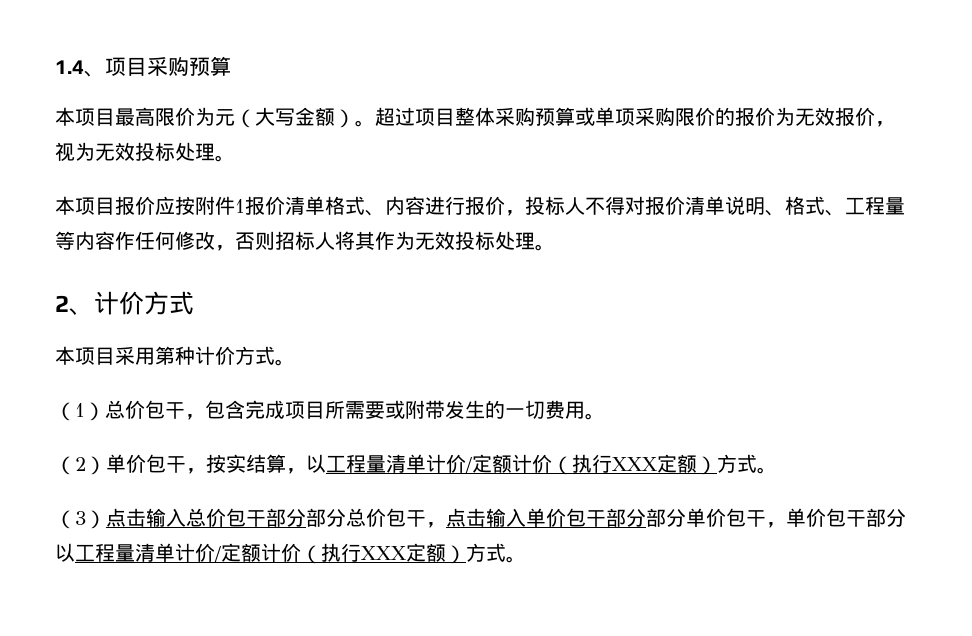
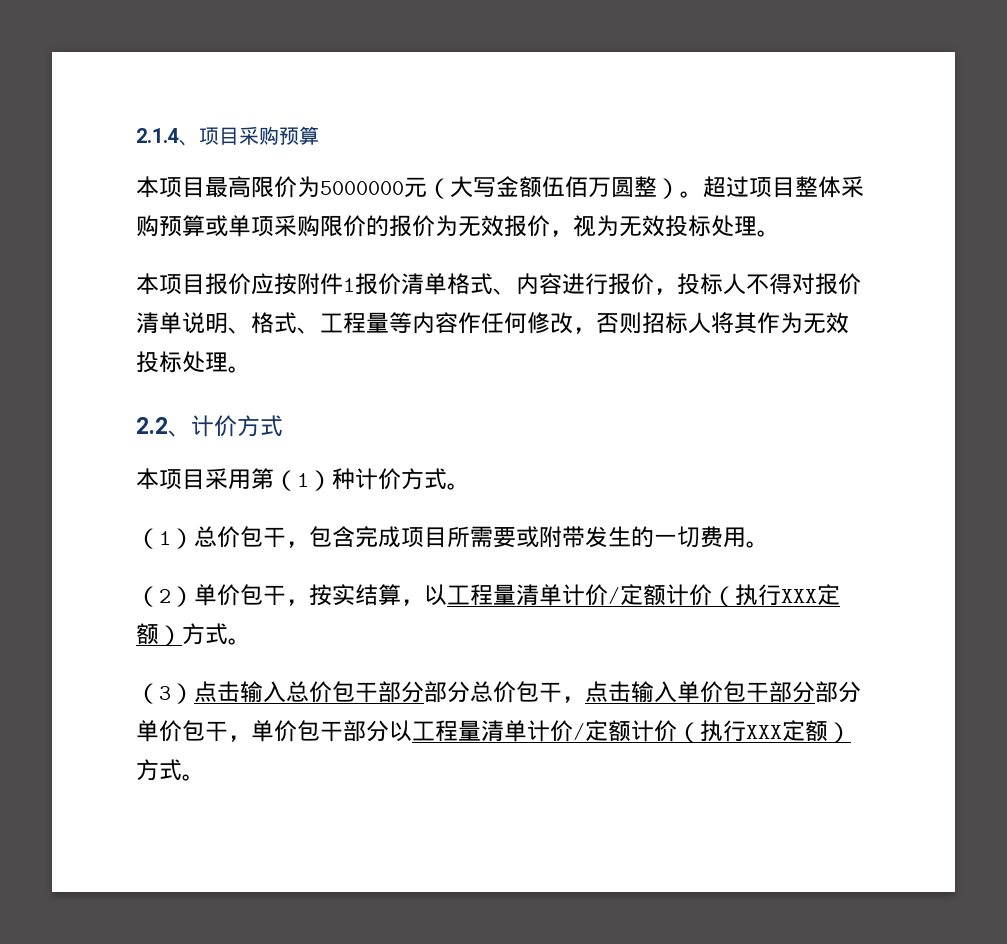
- 1.4、项目采购预算
+ 2.1.4、项目采购预算
- 本项目最高限价为元（大写金额）。
+ 本项目最高限价为5000000元（大写金额伍佰万圆整）。
- 2、计价方式
+ 2.2、计价方式
- 本项目采用第种计价方式。
+ 本项目采用第（1）种计价方式。

